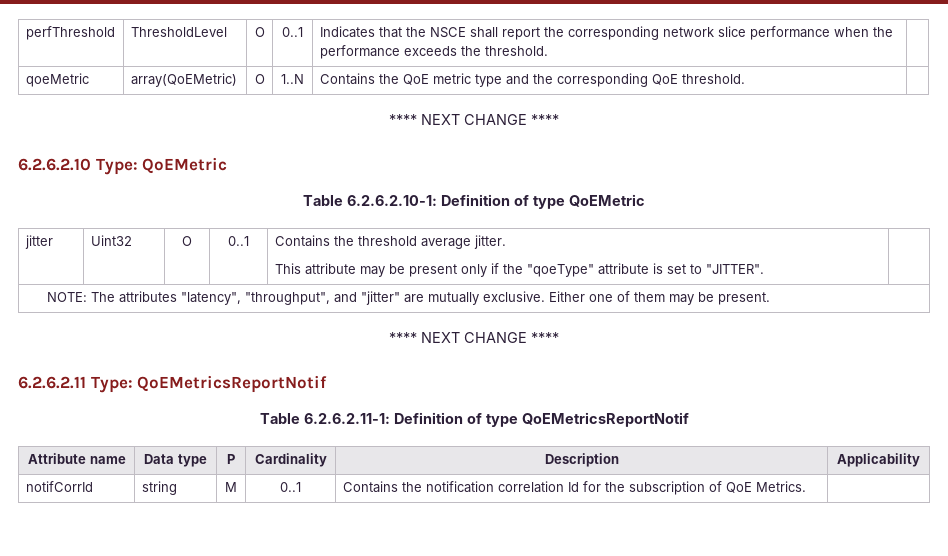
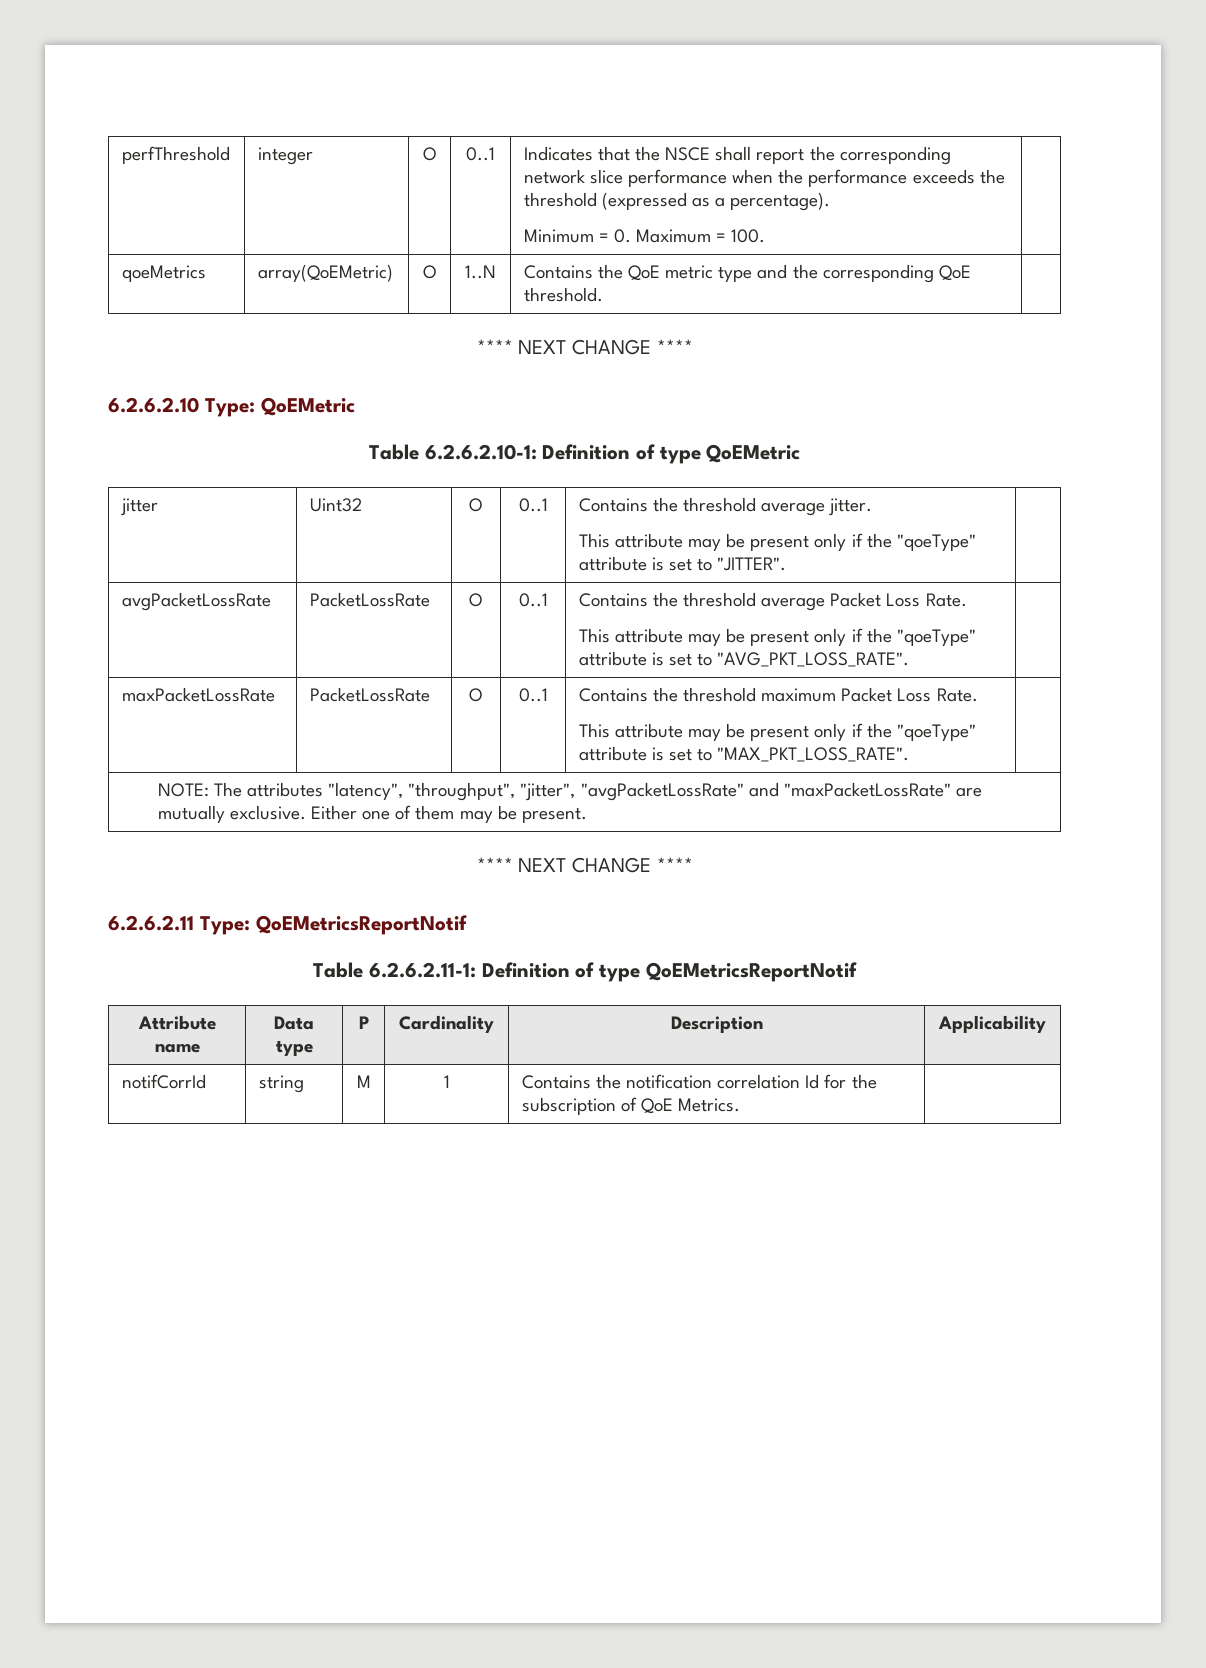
- perfThreshold | ThresholdLevel | O | 0..1 | Indicates that the NSCE shall report the corresponding network slice performance when the performance exceeds the threshold. |
- qoeMetric | array(QoEMetric) | O | 1..N | Contains the QoE metric type and the corresponding QoE threshold. |
+ perfThreshold | integer | O | 0..1 | Indicates that the NSCE shall report the corresponding network slice performance when the performance exceeds the threshold (expressed as a percentage).
+ Minimum = 0. Maximum = 100. |
+ qoeMetrics | array(QoEMetric) | O | 1..N | Contains the QoE metric type and the corresponding QoE threshold. |
+ avgPacketLossRate | PacketLossRate | O | 0..1 | Contains the threshold average Packet Loss Rate.
+ This attribute may be present only if the "qoeType" attribute is set to "AVG_PKT_LOSS_RATE". |
+ maxPacketLossRate | PacketLossRate | O | 0..1 | Contains the threshold maximum Packet Loss Rate.
+ This attribute may be present only if the "qoeType" attribute is set to "MAX_PKT_LOSS_RATE". |
- NOTE: The attributes "latency", "throughput", and "jitter" are mutually exclusive. Either one of them may be present.
+ NOTE: The attributes "latency", "throughput", "jitter", "avgPacketLossRate" and "maxPacketLossRate" are mutually exclusive. Either one of them may be present.
- notifCorrId | string | M | 0..1 | Contains the notification correlation Id for the subscription of QoE Metrics. |
+ notifCorrId | string | M | 1 | Contains the notification correlation Id for the subscription of QoE Metrics. |

